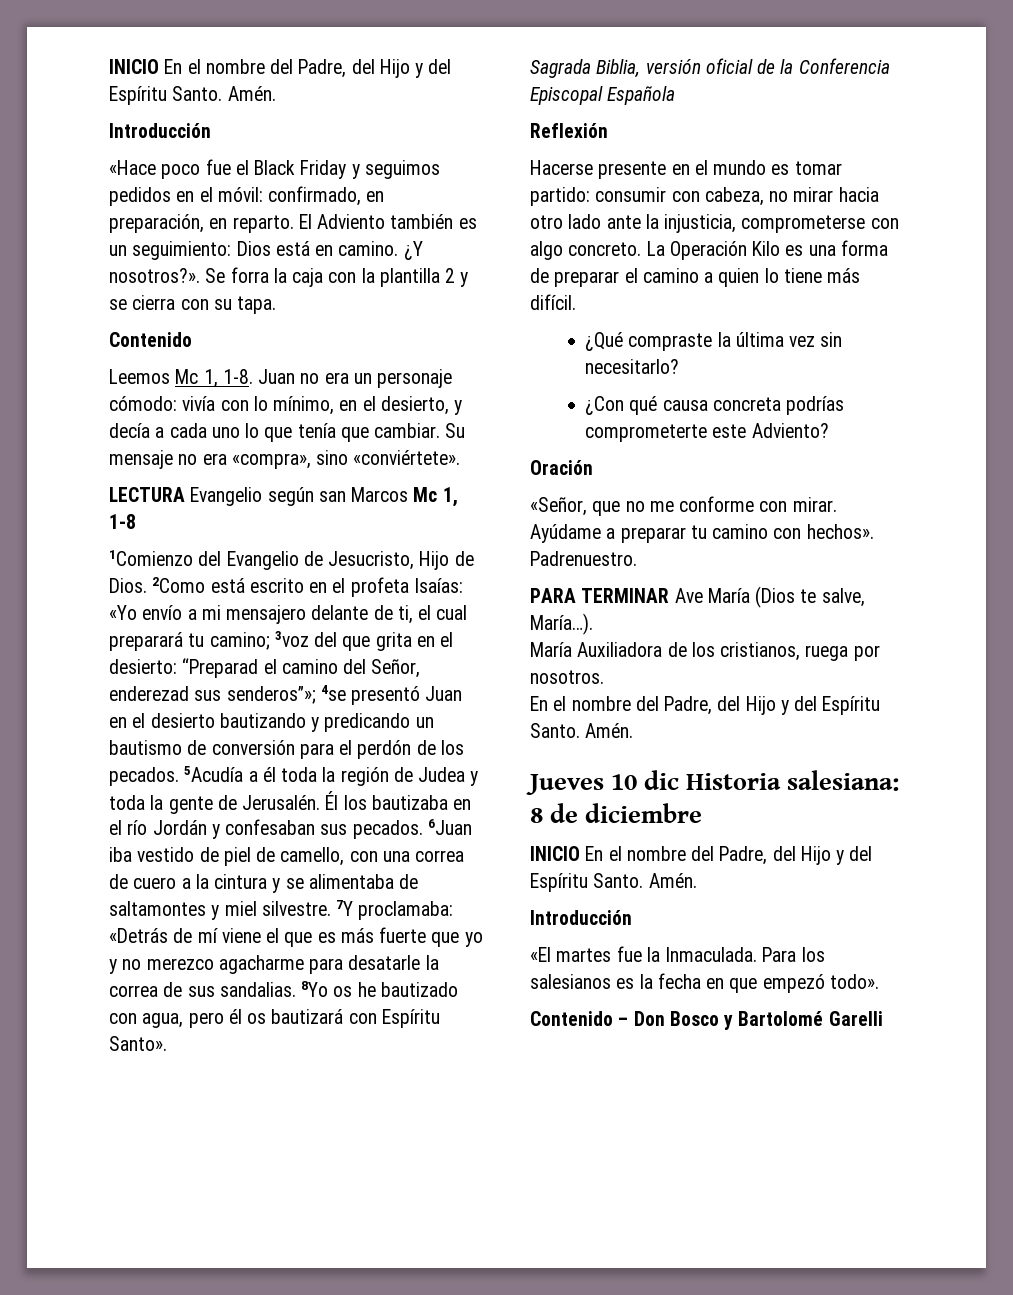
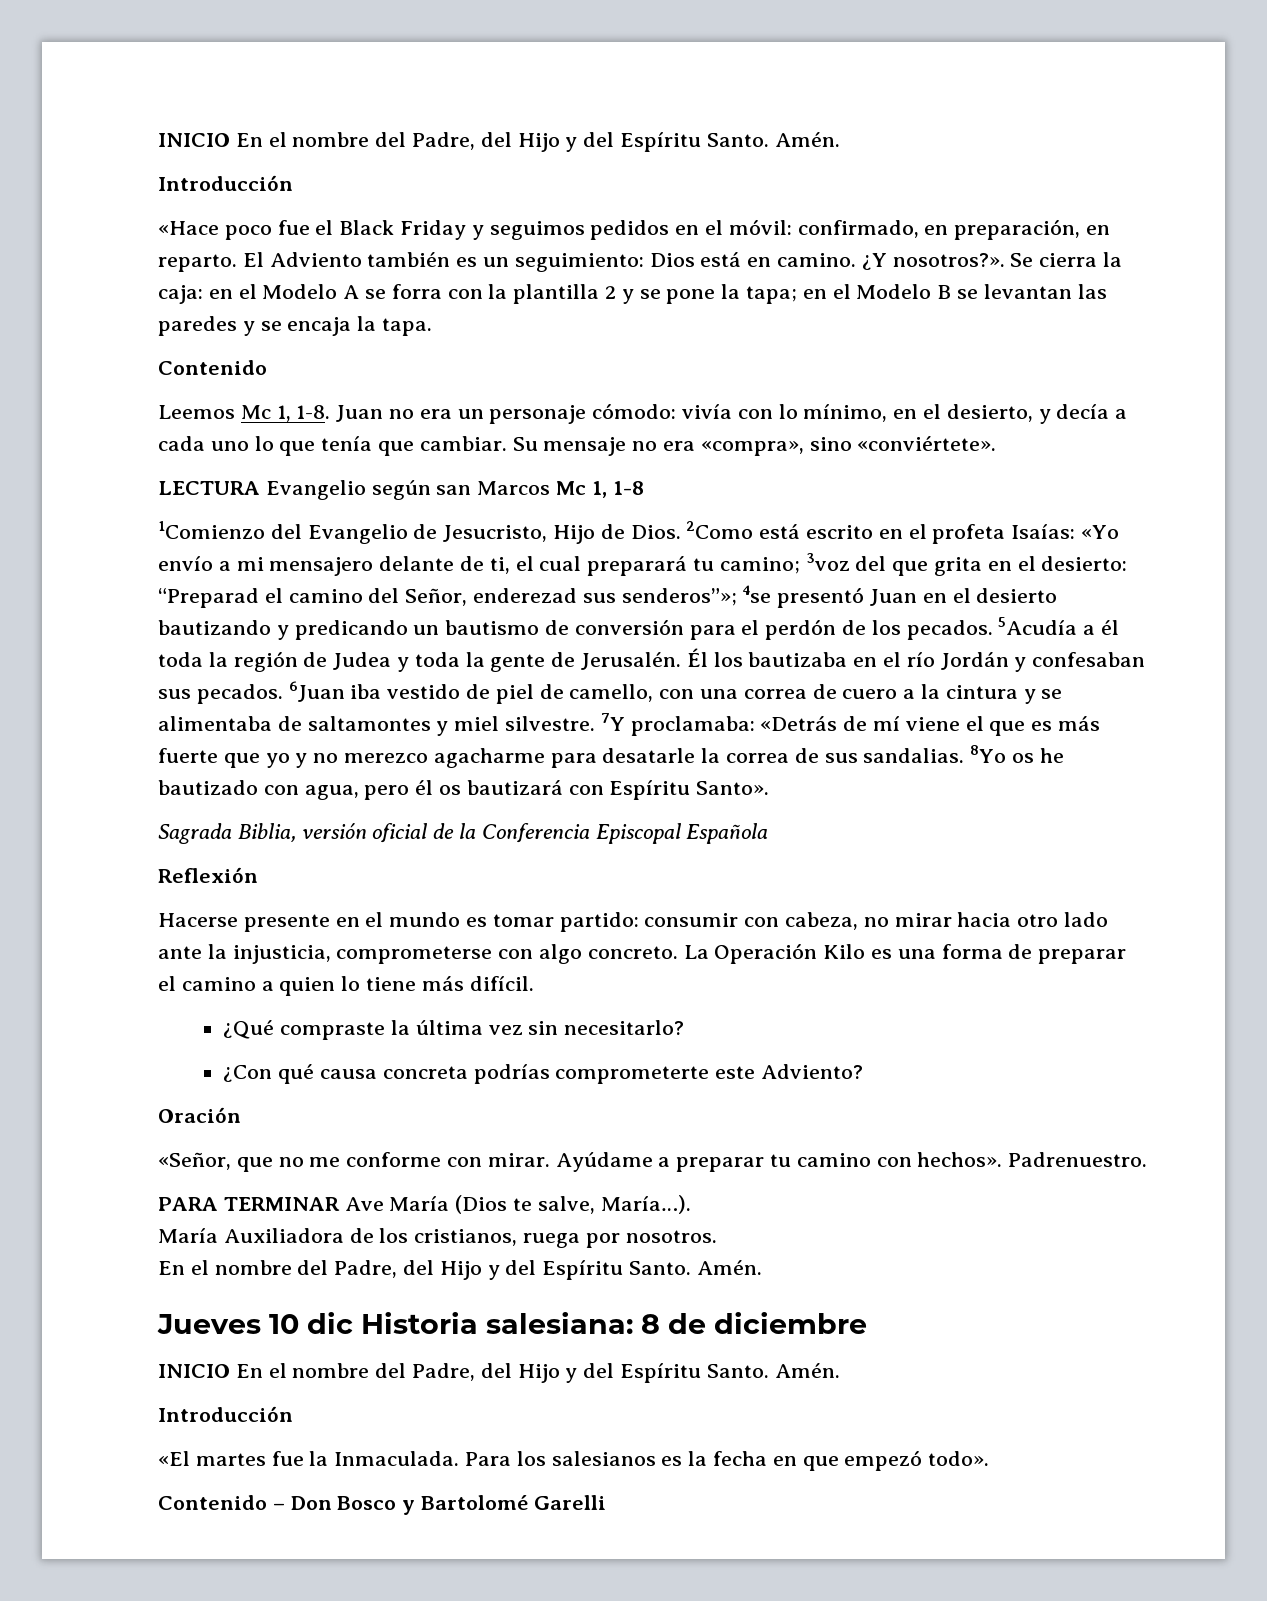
- Se forra la caja con la plantilla 2 y se cierra con su tapa.
+ Se cierra la caja: en el Modelo A se forra con la plantilla 2 y se pone la tapa; en el Modelo B se levantan las paredes y se encaja la tapa.

